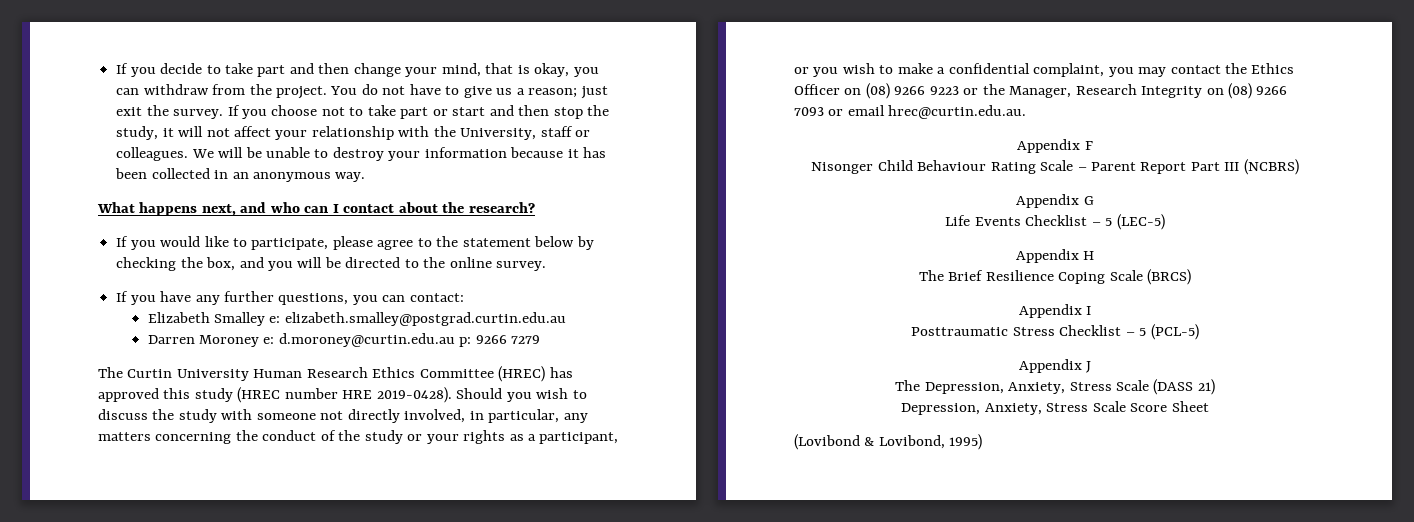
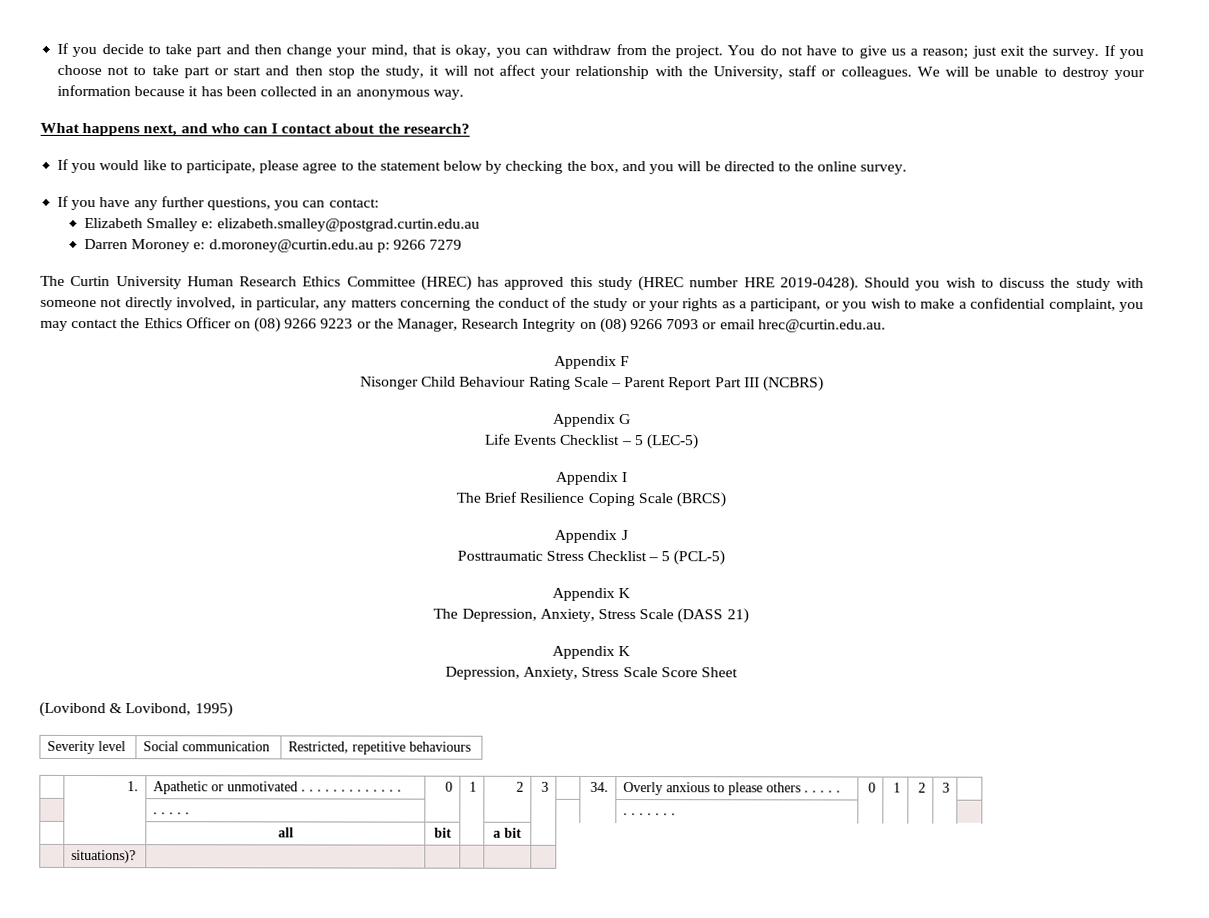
- Appendix H
+ Appendix I
- Appendix I
+ Appendix J
  Posttraumatic Stress Checklist – 5 (PCL-5)
- Appendix J
+ Appendix K
  The Depression, Anxiety, Stress Scale (DASS 21)
+ Appendix K
+ Severity level | Social communication | Restricted, repetitive behaviours
+ | 1. | Apathetic or unmotivated . . . . . . . . . . . . . | 0 | 1 | 2 | 3 | | 34. | Overly anxious to please others . . . . . | 0 | 1 | 2 | 3 |
+ | | . . . . . | | | | | | | . . . . . . . | | | | |
+ | | all | bit | | a bit |
+ | situations)? | | | | |

